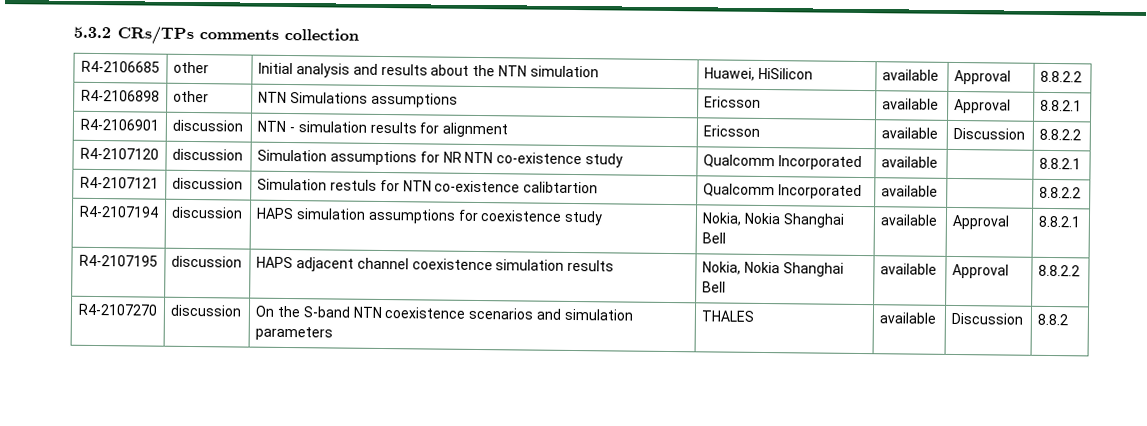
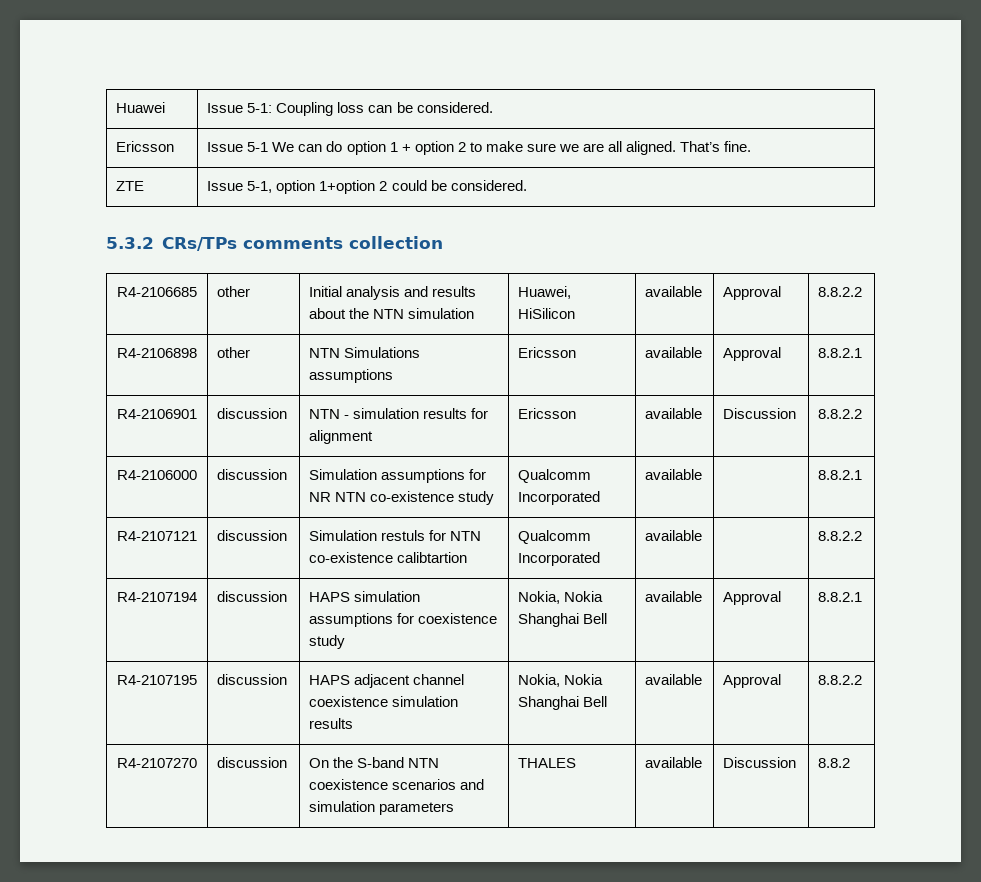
+ Huawei | Issue 5-1: Coupling loss can be considered.
+ Ericsson | Issue 5-1 We can do option 1 + option 2 to make sure we are all aligned. That’s fine.
+ ZTE | Issue 5-1, option 1+option 2 could be considered.
- R4-2107120 | discussion | Simulation assumptions for NR NTN co-existence study | Qualcomm Incorporated | available | | 8.8.2.1
+ R4-2106000 | discussion | Simulation assumptions for NR NTN co-existence study | Qualcomm Incorporated | available | | 8.8.2.1

